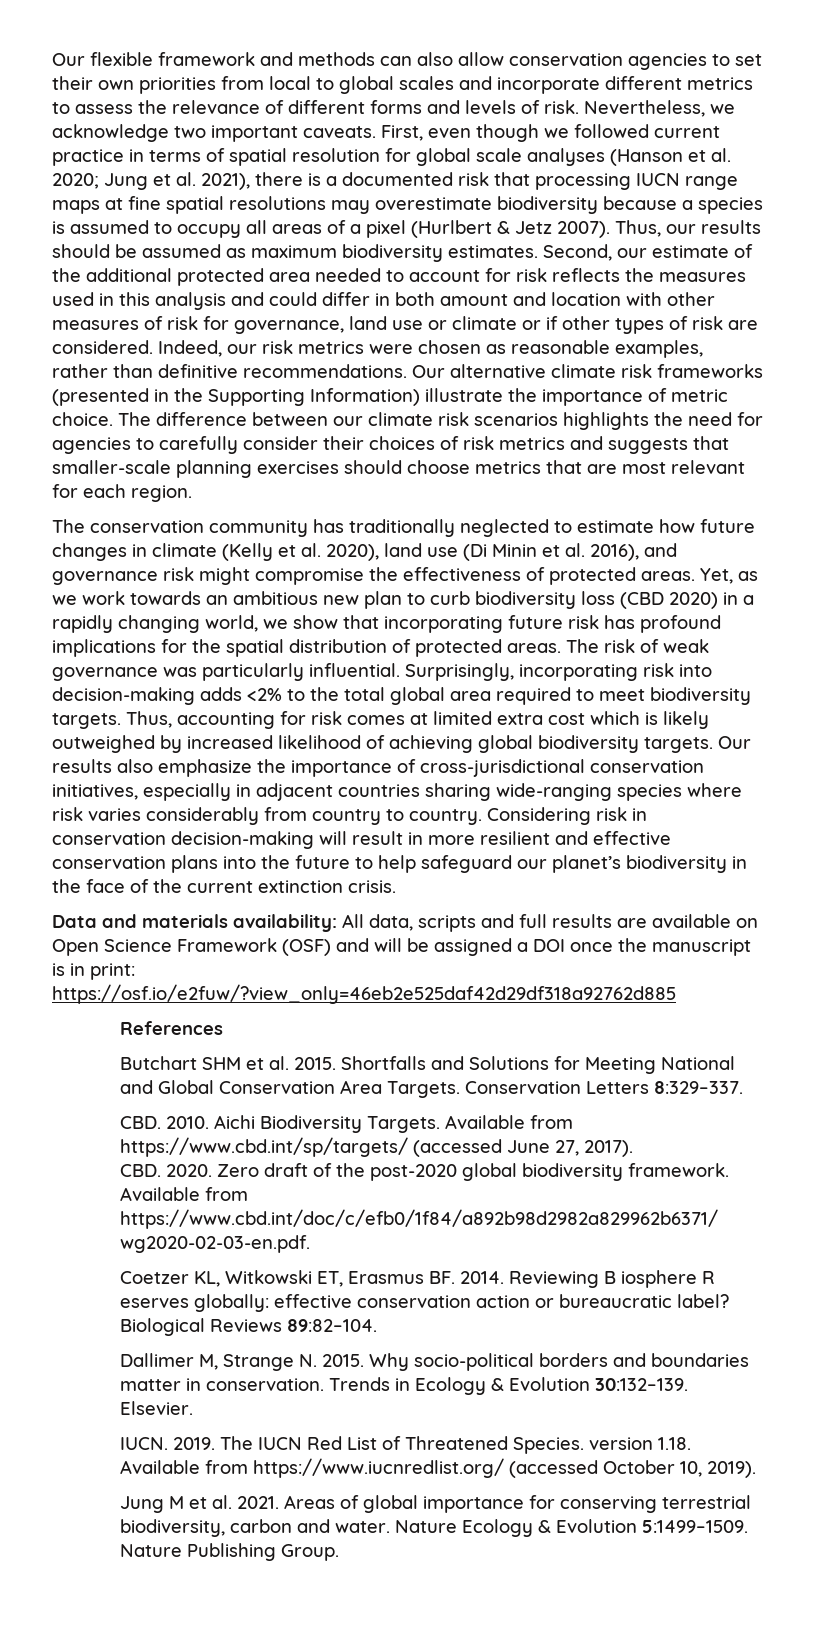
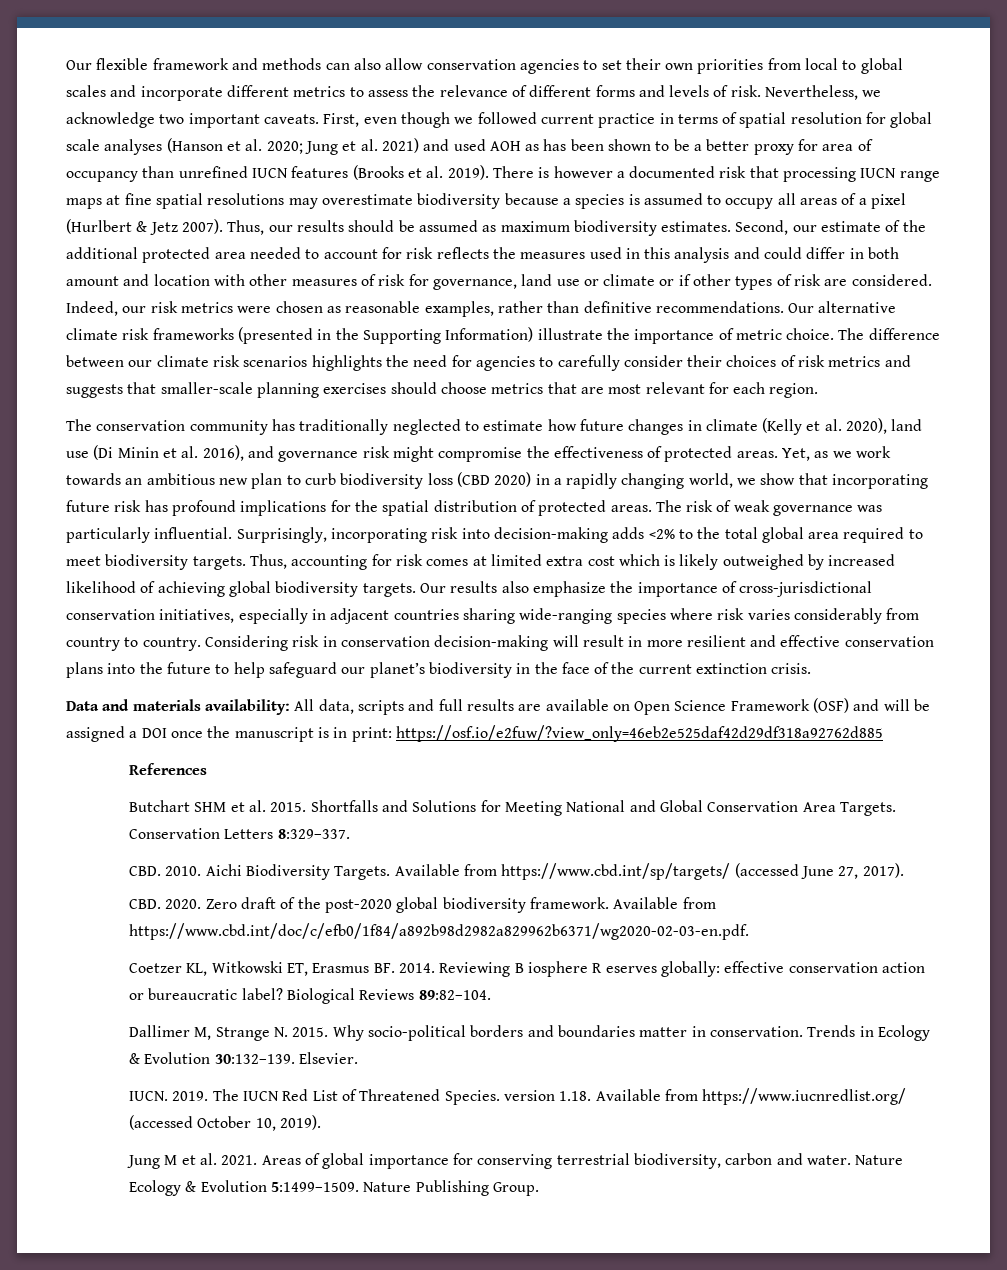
- First, even though we followed current practice in terms of spatial resolution for global scale analyses (Hanson et al. 2020; Jung et al. 2021), there is a documented risk that processing IUCN range maps at fine spatial resolutions may overestimate biodiversity because a species is assumed to occupy all areas of a pixel (Hurlbert & Jetz 2007).
+ First, even though we followed current practice in terms of spatial resolution for global scale analyses (Hanson et al. 2020; Jung et al. 2021) and used AOH as has been shown to be a better proxy for area of occupancy than unrefined IUCN features (Brooks et al. 2019). There is however a documented risk that processing IUCN range maps at fine spatial resolutions may overestimate biodiversity because a species is assumed to occupy all areas of a pixel (Hurlbert & Jetz 2007).

